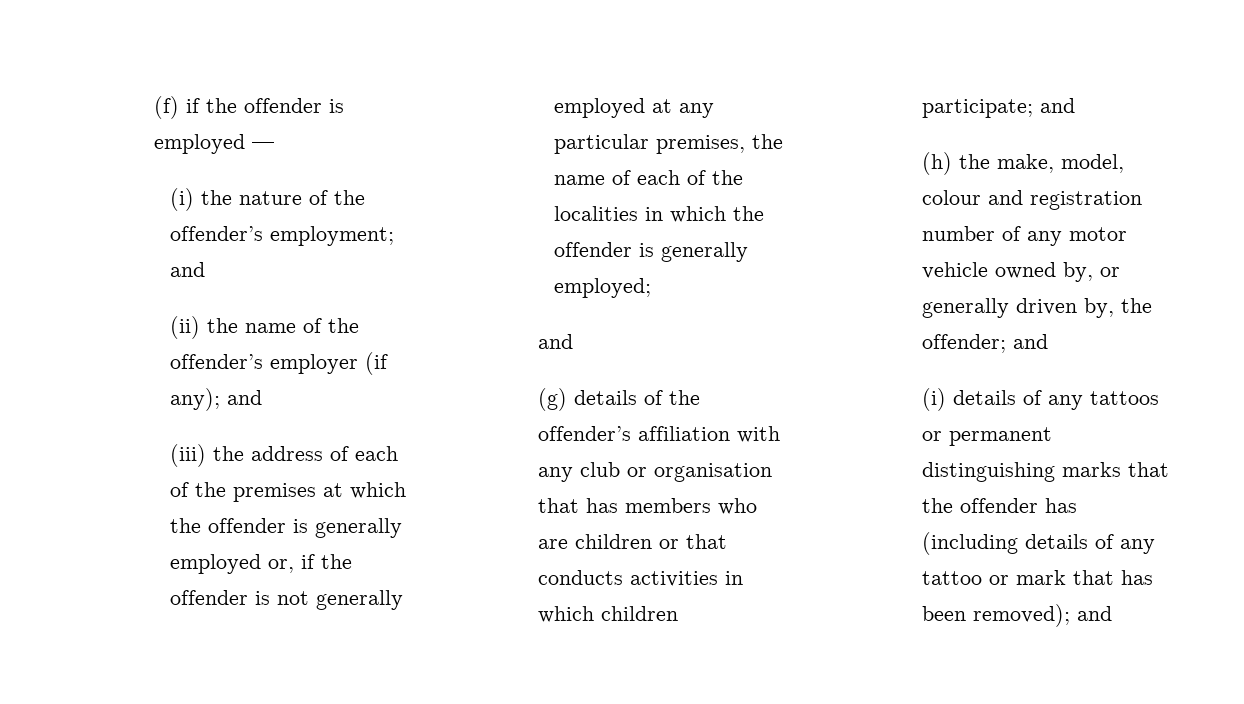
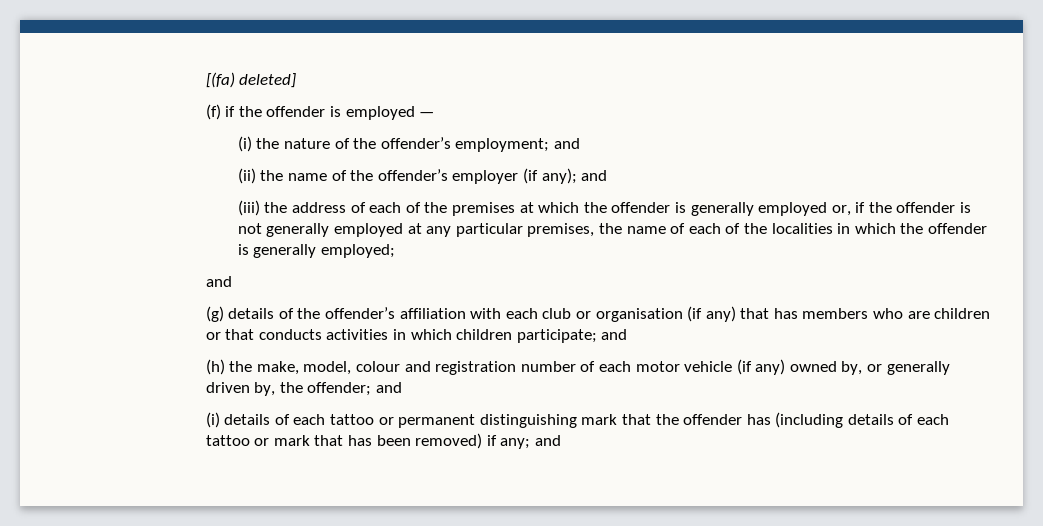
+ [(fa) deleted]
- (g) details of the offender’s affiliation with any club or organisation that has members who are children or that conducts activities in which children participate; and
+ (g) details of the offender’s affiliation with each club or organisation (if any) that has members who are children or that conducts activities in which children participate; and
- (h) the make, model, colour and registration number of any motor vehicle owned by, or generally driven by, the offender; and
+ (h) the make, model, colour and registration number of each motor vehicle (if any) owned by, or generally driven by, the offender; and
- (i) details of any tattoos or permanent distinguishing marks that the offender has (including details of any tattoo or mark that has been removed); and
+ (i) details of each tattoo or permanent distinguishing mark that the offender has (including details of each tattoo or mark that has been removed) if any; and

